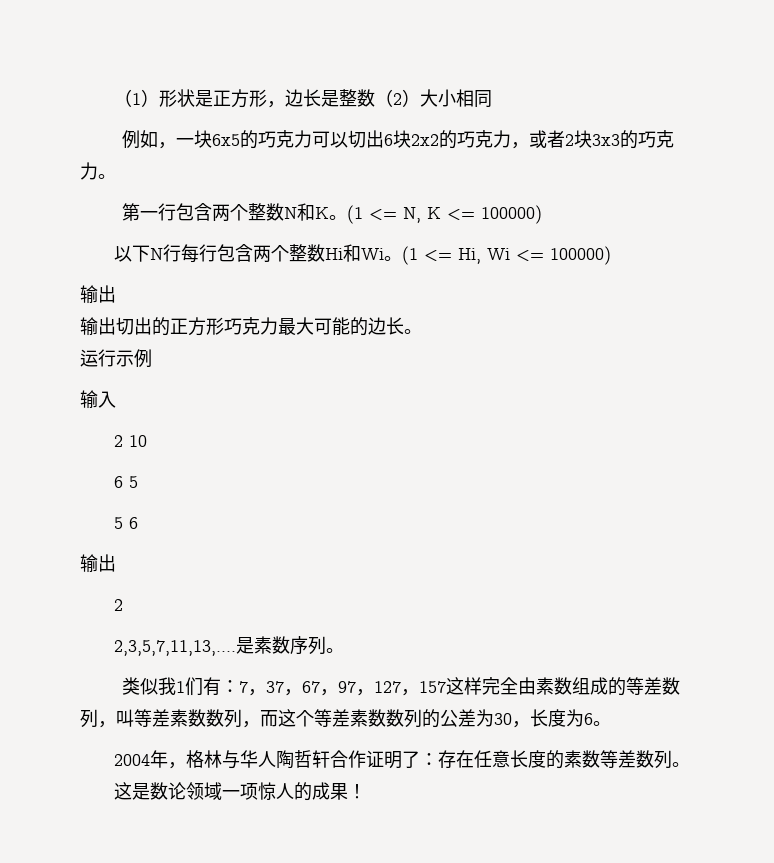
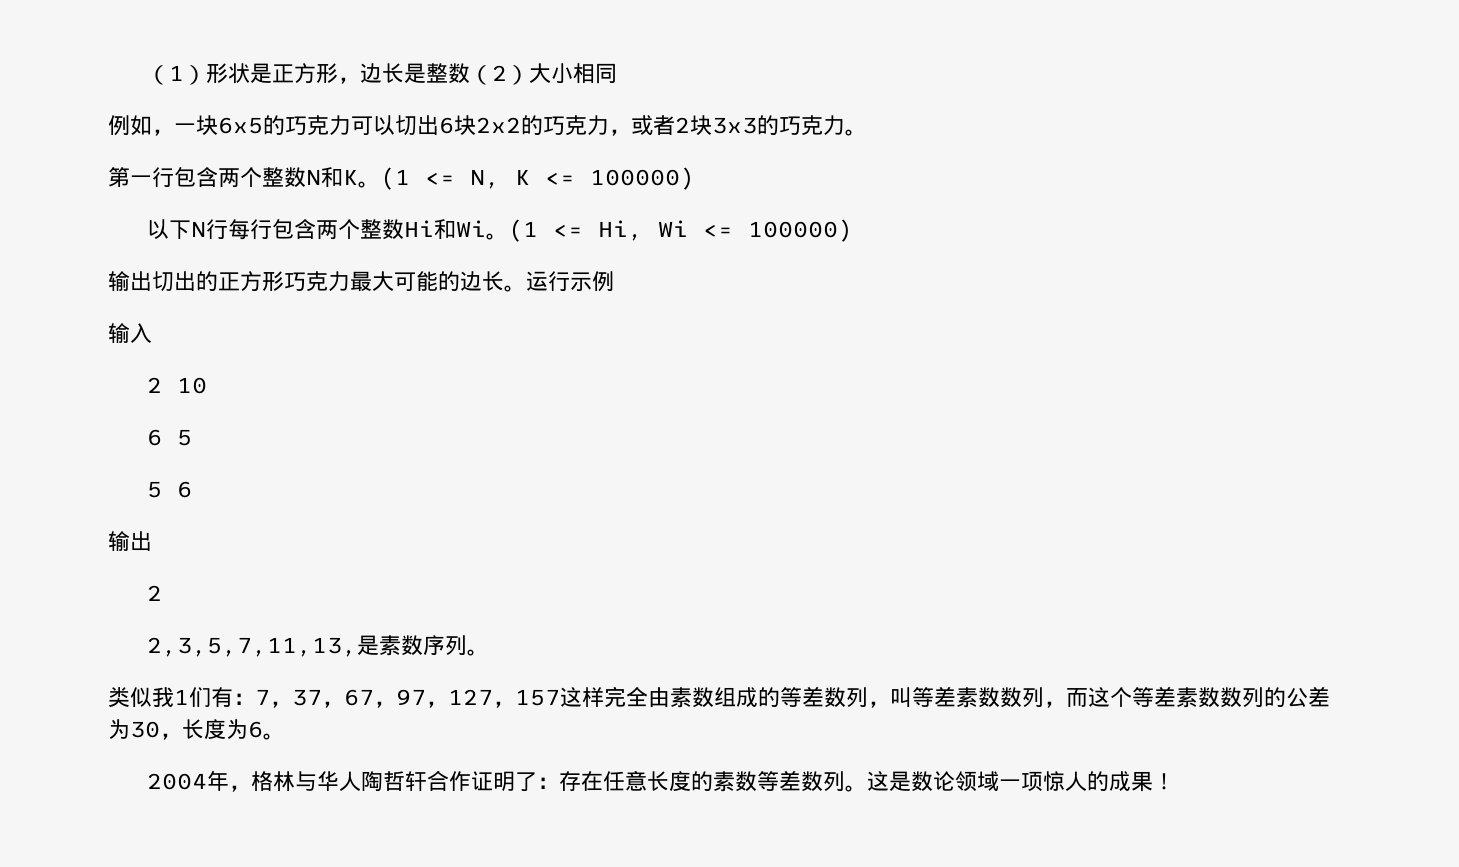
  (1 <= Hi, Wi <= 100000)
- 输出
- 输出切出的正方形巧克力最大可能的边长。
- 运行示例
+ 输出切出的正方形巧克力最大可能的边长。运行示例
- 2,3,5,7,11,13,....是素数序列。
+ 2,3,5,7,11,13,是素数序列。

